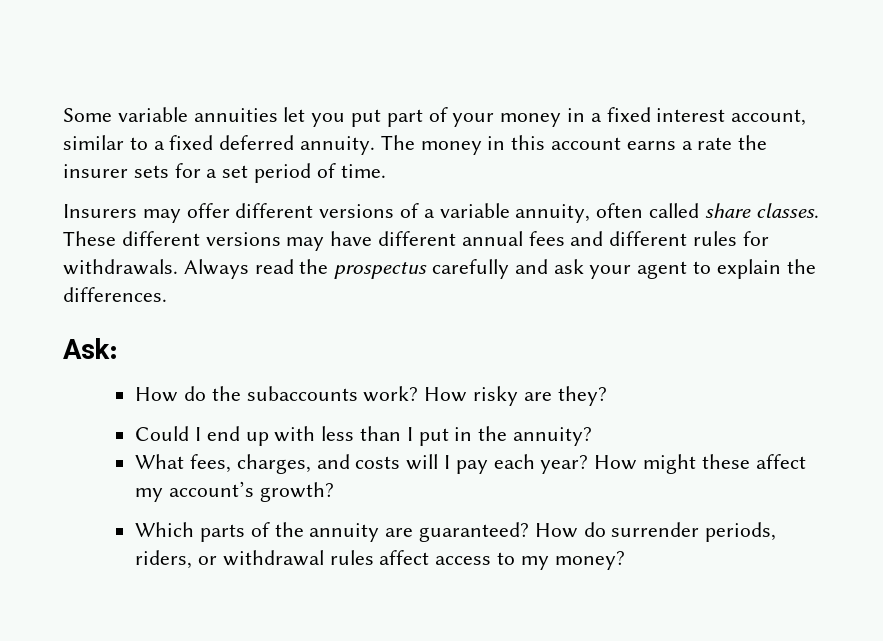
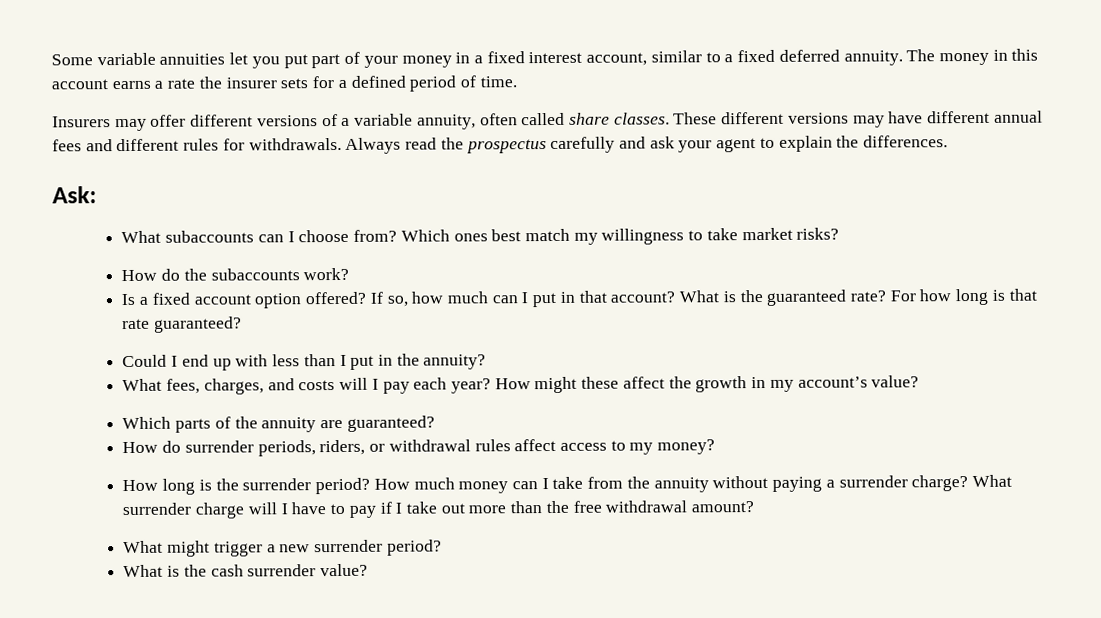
- The money in this account earns a rate the insurer sets for a set period of time.
+ The money in this account earns a rate the insurer sets for a defined period of time.
+ What subaccounts can I choose from? Which ones best match my willingness to take market risks?
- How do the subaccounts work? How risky are they?
+ How do the subaccounts work?
+ Is a fixed account option offered? If so, how much can I put in that account? What is the guaranteed rate? For how long is that rate guaranteed?
- How might these affect my account’s growth?
+ How might these affect the growth in my account’s value?
- Which parts of the annuity are guaranteed? How do surrender periods, riders, or withdrawal rules affect access to my money?
+ Which parts of the annuity are guaranteed?
+ How do surrender periods, riders, or withdrawal rules affect access to my money?
+ How long is the surrender period? How much money can I take from the annuity without paying a surrender charge? What surrender charge will I have to pay if I take out more than the free withdrawal amount?
+ What might trigger a new surrender period?
+ What is the cash surrender value?

